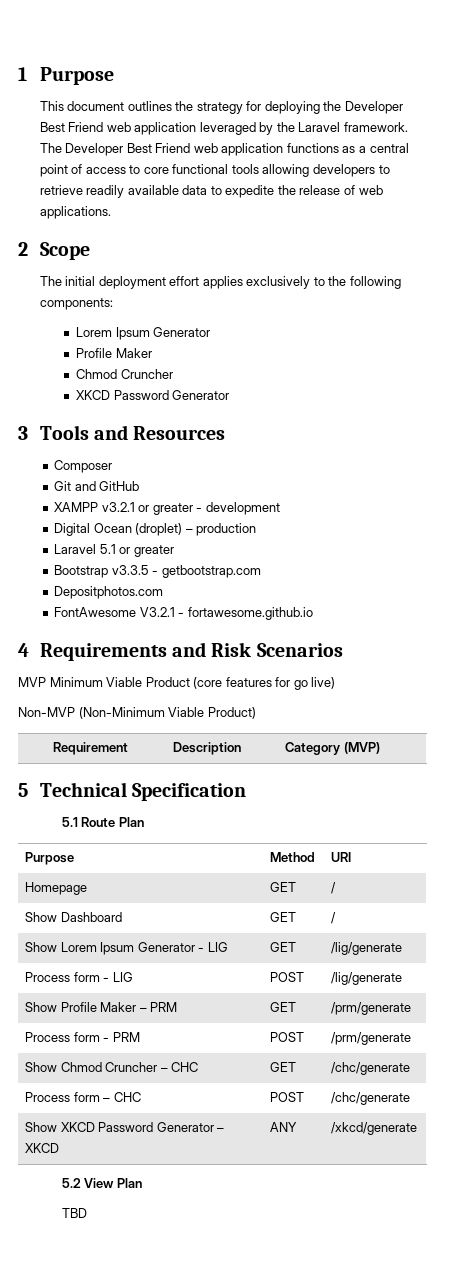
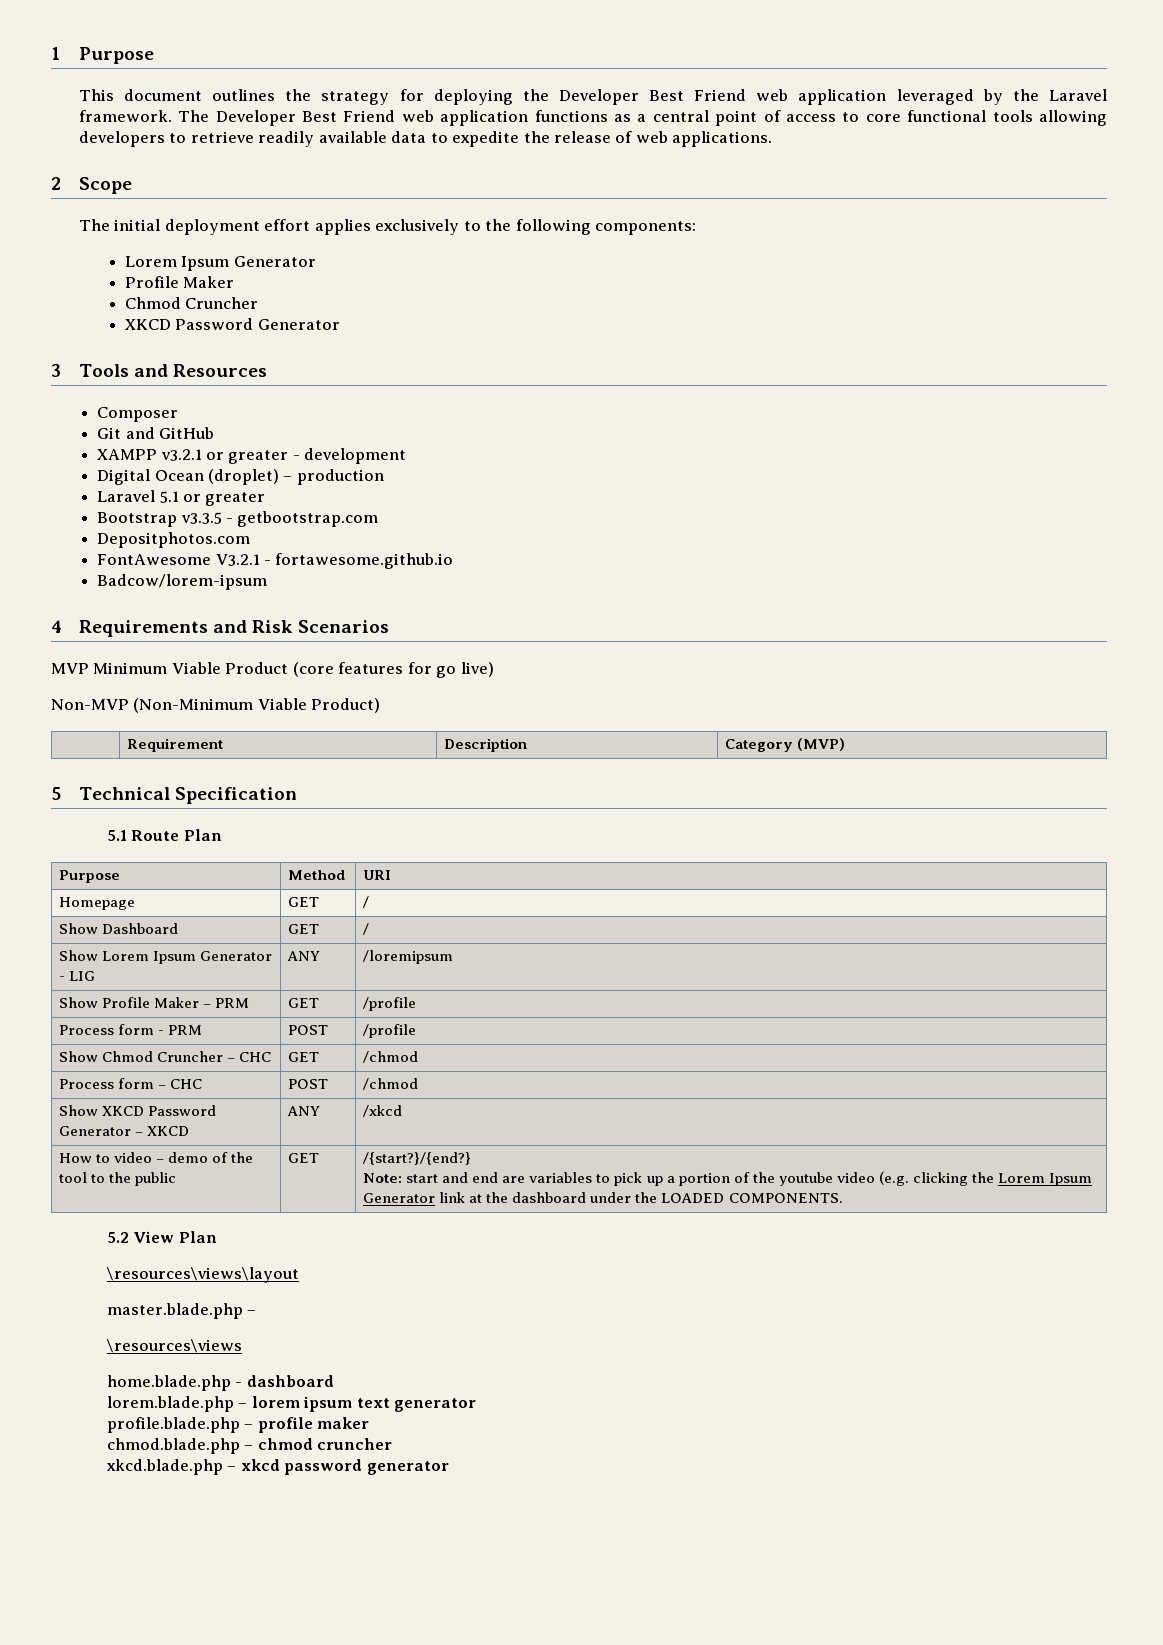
+ Badcow/lorem-ipsum
- Show Lorem Ipsum Generator - LIG | GET | /lig/generate
- Process form - LIG | POST | /lig/generate
+ Show Lorem Ipsum Generator - LIG | ANY | /loremipsum
- Show Profile Maker – PRM | GET | /prm/generate
+ Show Profile Maker – PRM | GET | /profile
- Process form - PRM | POST | /prm/generate
+ Process form - PRM | POST | /profile
- Show Chmod Cruncher – CHC | GET | /chc/generate
+ Show Chmod Cruncher – CHC | GET | /chmod
- Process form – CHC | POST | /chc/generate
+ Process form – CHC | POST | /chmod
- Show XKCD Password Generator – XKCD | ANY | /xkcd/generate
+ Show XKCD Password Generator – XKCD | ANY | /xkcd
+ How to video – demo of the tool to the public | GET | /{start?}/{end?}
+ Note: start and end are variables to pick up a portion of the youtube video (e.g. clicking the Lorem Ipsum Generator link at the dashboard under the LOADED COMPONENTS.
  5.2 View Plan
- TBD
+ \resources\views\layout
+ master.blade.php –
+ \resources\views
+ home.blade.php - dashboard
+ lorem.blade.php – lorem ipsum text generator
+ profile.blade.php – profile maker
+ chmod.blade.php – chmod cruncher
+ xkcd.blade.php – xkcd password generator

